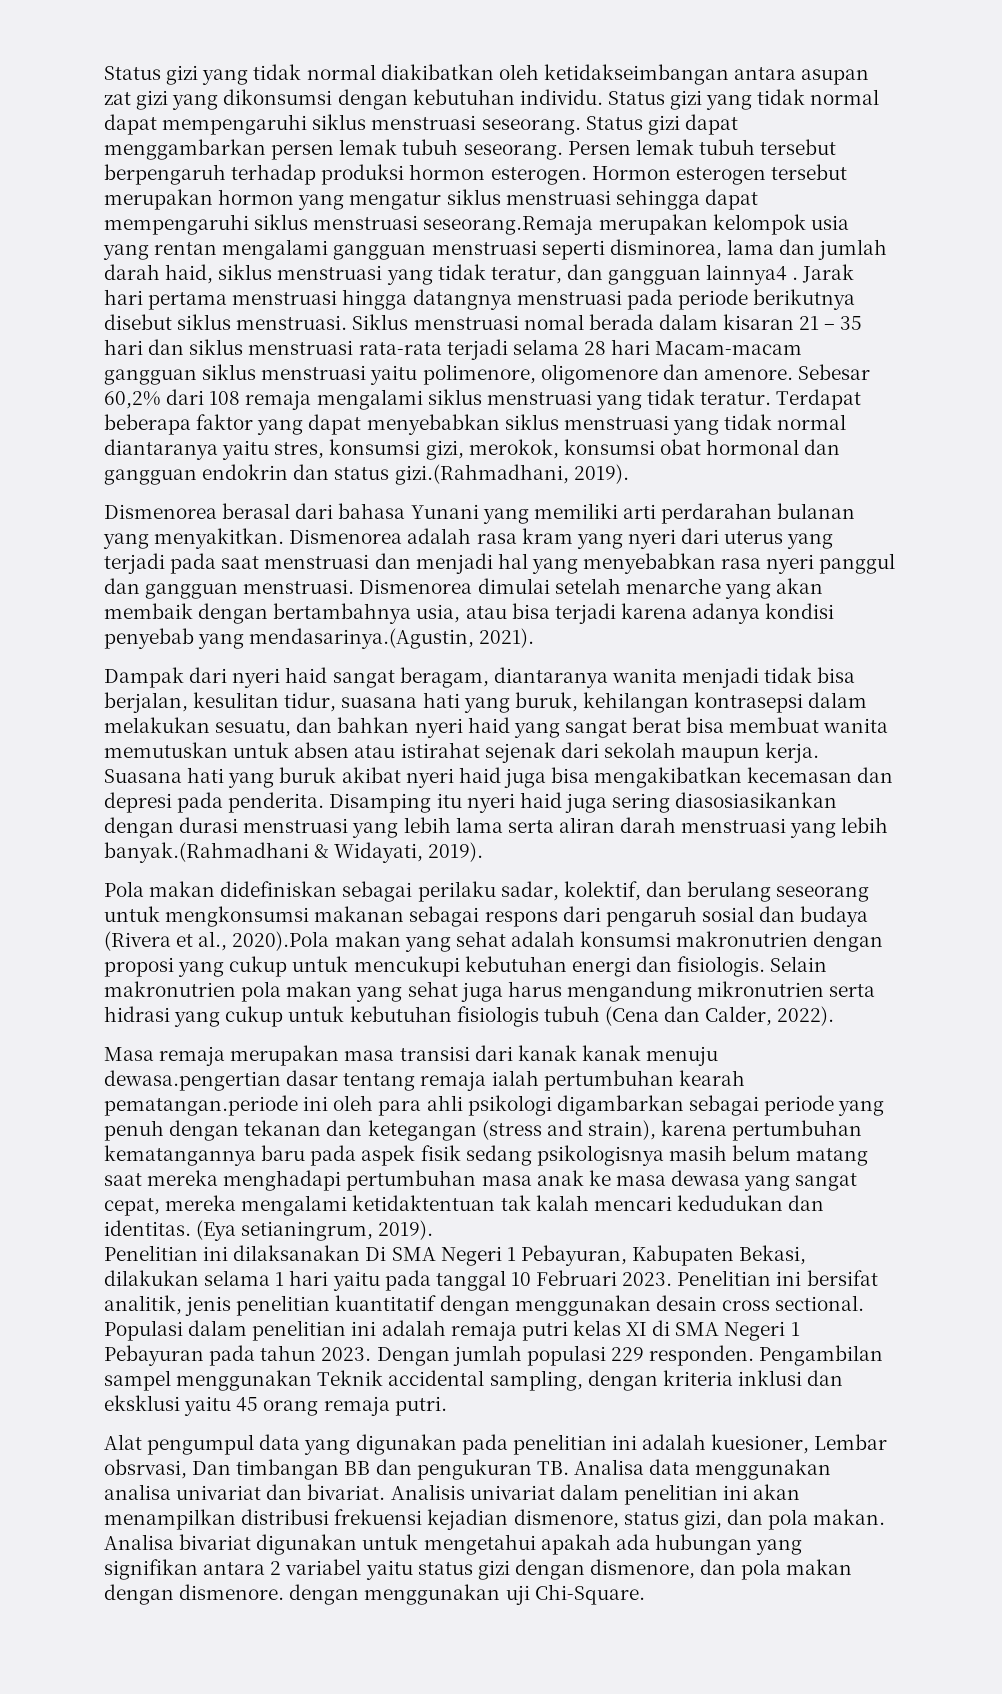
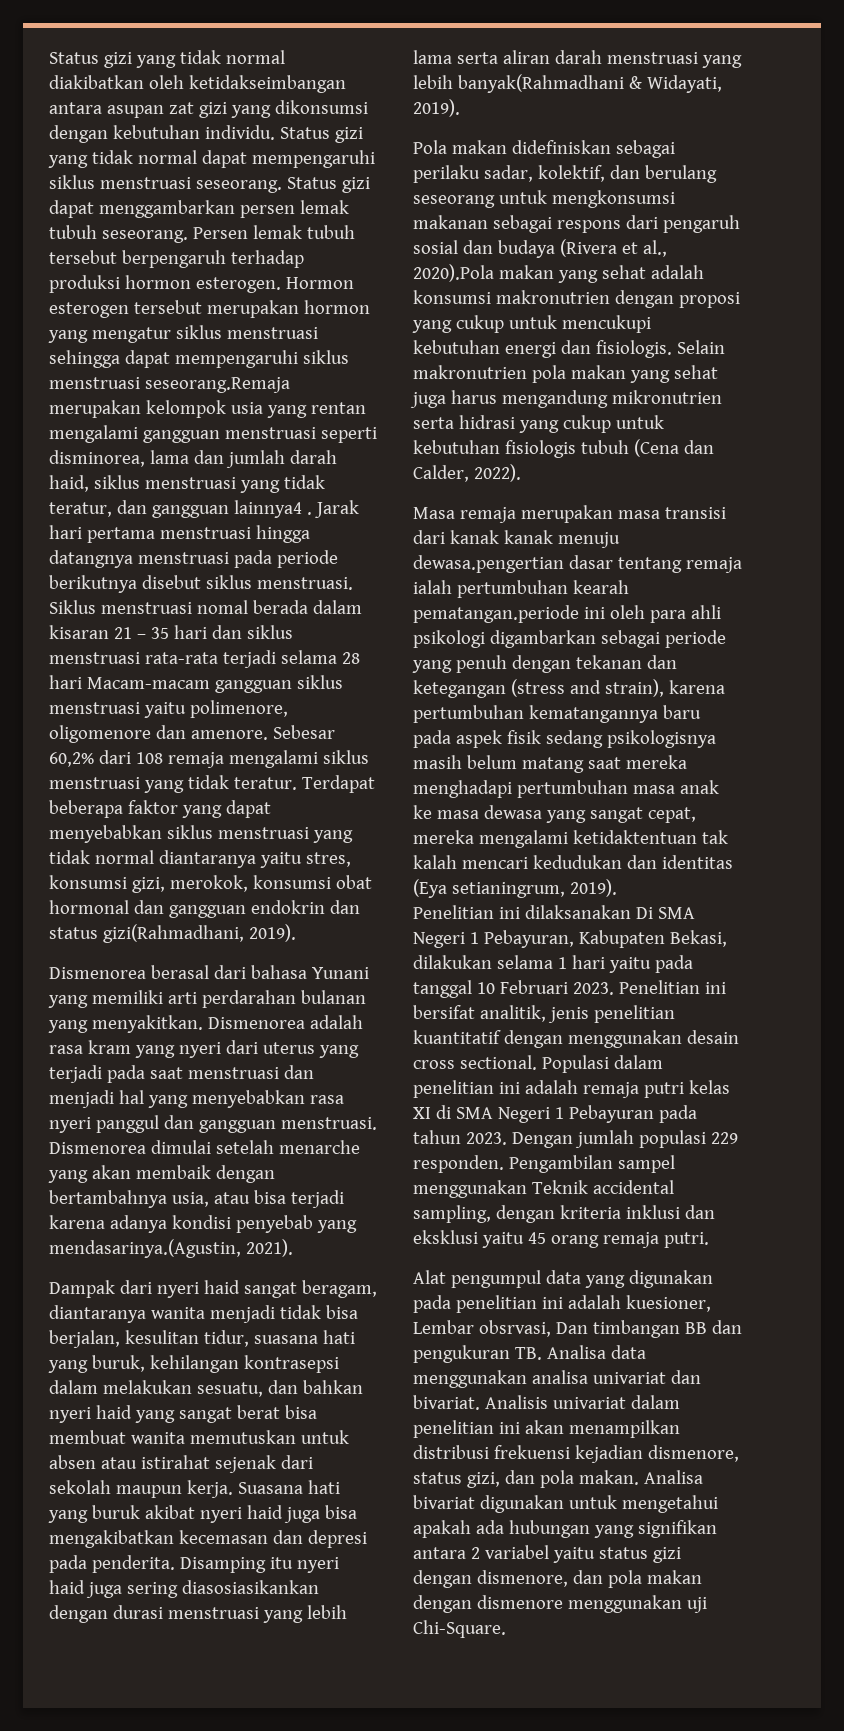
- Terdapat beberapa faktor yang dapat menyebabkan siklus menstruasi yang tidak normal diantaranya yaitu stres, konsumsi gizi, merokok, konsumsi obat hormonal dan gangguan endokrin dan status gizi.(Rahmadhani, 2019).
+ Terdapat beberapa faktor yang dapat menyebabkan siklus menstruasi yang tidak normal diantaranya yaitu stres, konsumsi gizi, merokok, konsumsi obat hormonal dan gangguan endokrin dan status gizi(Rahmadhani, 2019).
- Disamping itu nyeri haid juga sering diasosiasikankan dengan durasi menstruasi yang lebih lama serta aliran darah menstruasi yang lebih banyak.(Rahmadhani & Widayati, 2019).
+ Disamping itu nyeri haid juga sering diasosiasikankan dengan durasi menstruasi yang lebih lama serta aliran darah menstruasi yang lebih banyak(Rahmadhani & Widayati, 2019).
- Masa remaja merupakan masa transisi dari kanak kanak menuju dewasa.pengertian dasar tentang remaja ialah pertumbuhan kearah pematangan.periode ini oleh para ahli psikologi digambarkan sebagai periode yang penuh dengan tekanan dan ketegangan (stress and strain), karena pertumbuhan kematangannya baru pada aspek fisik sedang psikologisnya masih belum matang saat mereka menghadapi pertumbuhan masa anak ke masa dewasa yang sangat cepat, mereka mengalami ketidaktentuan tak kalah mencari kedudukan dan identitas. (Eya setianingrum, 2019).
+ Masa remaja merupakan masa transisi dari kanak kanak menuju dewasa.pengertian dasar tentang remaja ialah pertumbuhan kearah pematangan.periode ini oleh para ahli psikologi digambarkan sebagai periode yang penuh dengan tekanan dan ketegangan (stress and strain), karena pertumbuhan kematangannya baru pada aspek fisik sedang psikologisnya masih belum matang saat mereka menghadapi pertumbuhan masa anak ke masa dewasa yang sangat cepat, mereka mengalami ketidaktentuan tak kalah mencari kedudukan dan identitas (Eya setianingrum, 2019).
- Analisa bivariat digunakan untuk mengetahui apakah ada hubungan yang signifikan antara 2 variabel yaitu status gizi dengan dismenore, dan pola makan dengan dismenore. dengan menggunakan uji Chi-Square.
+ Analisa bivariat digunakan untuk mengetahui apakah ada hubungan yang signifikan antara 2 variabel yaitu status gizi dengan dismenore, dan pola makan dengan dismenore menggunakan uji Chi-Square.

